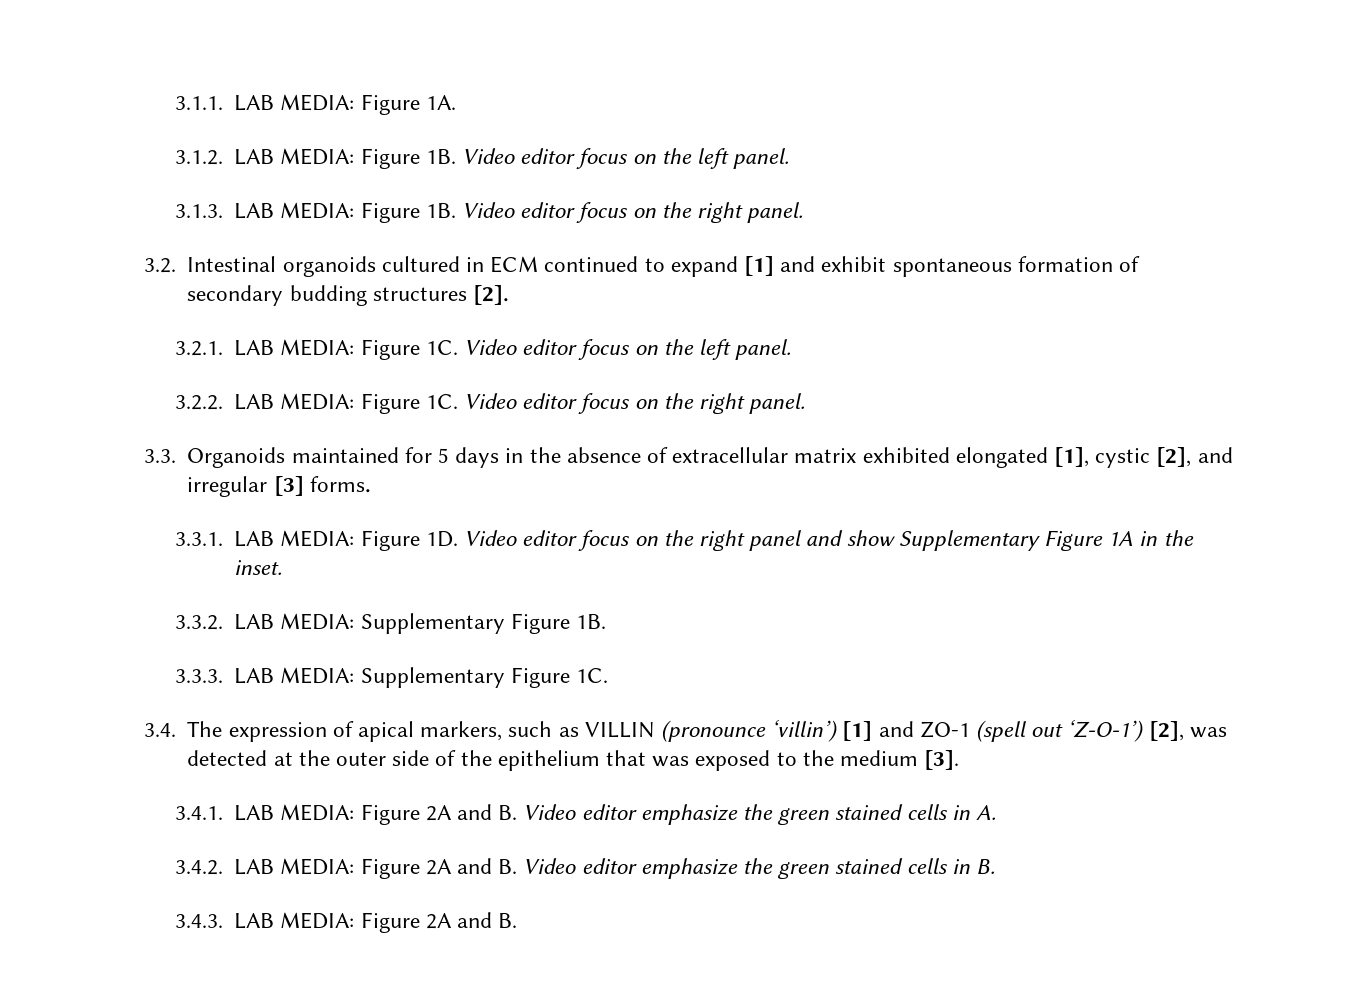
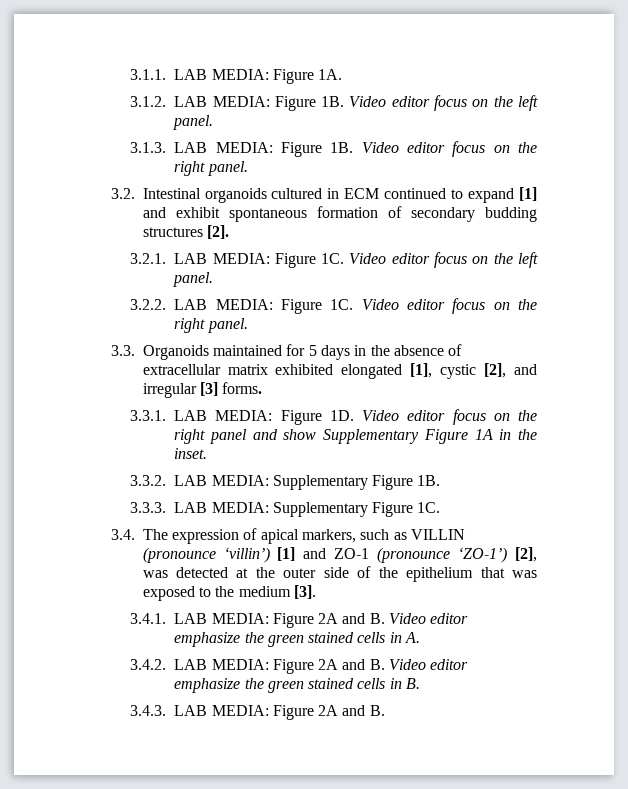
- 3.4. The expression of apical markers, such as VILLIN (pronounce ‘villin’) [1] and ZO-1 (spell out ‘Z-O-1’) [2], was detected at the outer side of the epithelium that was exposed to the medium [3].
+ 3.4. The expression of apical markers, such as VILLIN (pronounce ‘villin’) [1] and ZO-1 (pronounce ‘ZO-1’) [2], was detected at the outer side of the epithelium that was exposed to the medium [3].

